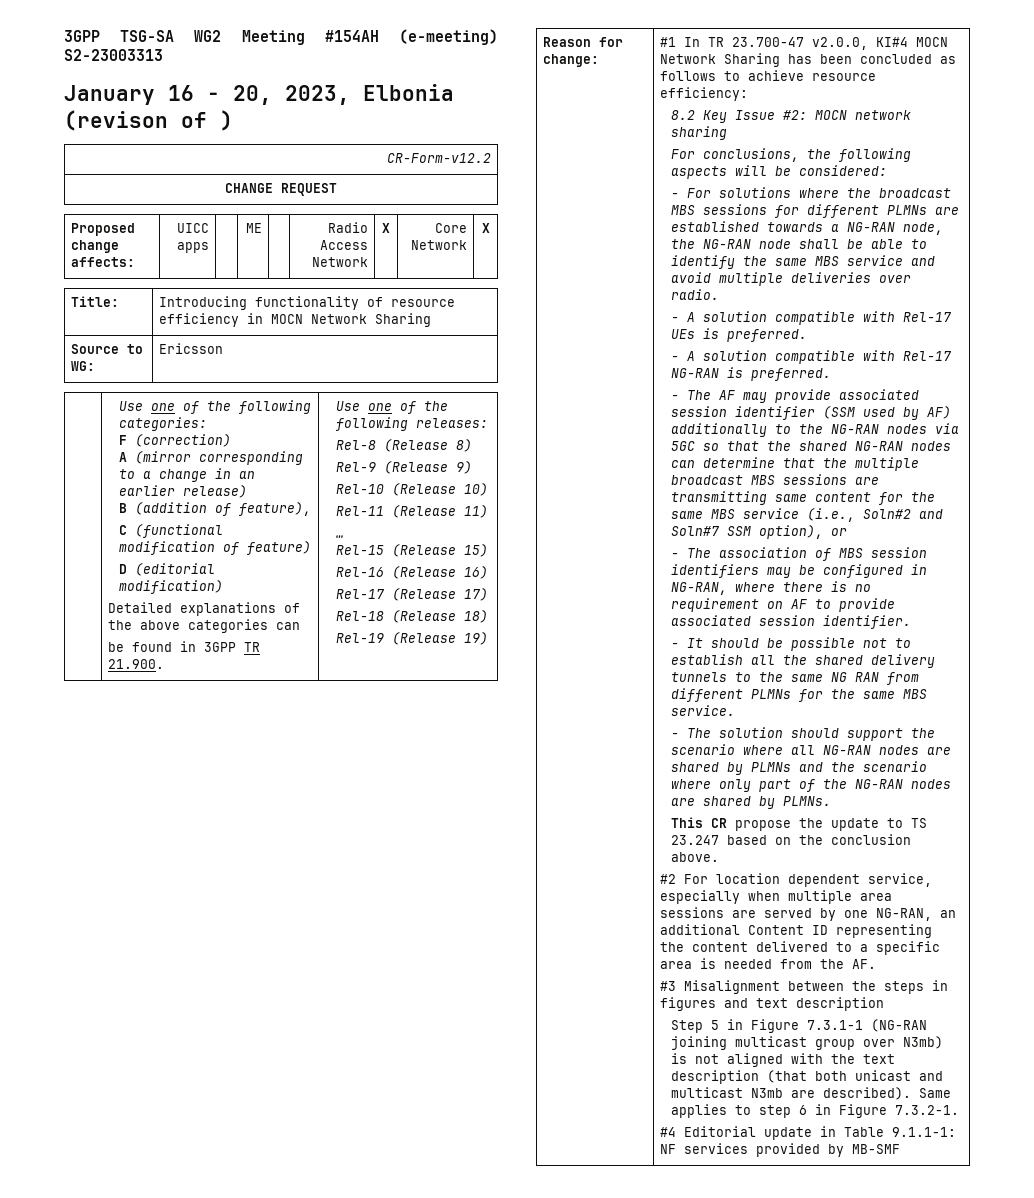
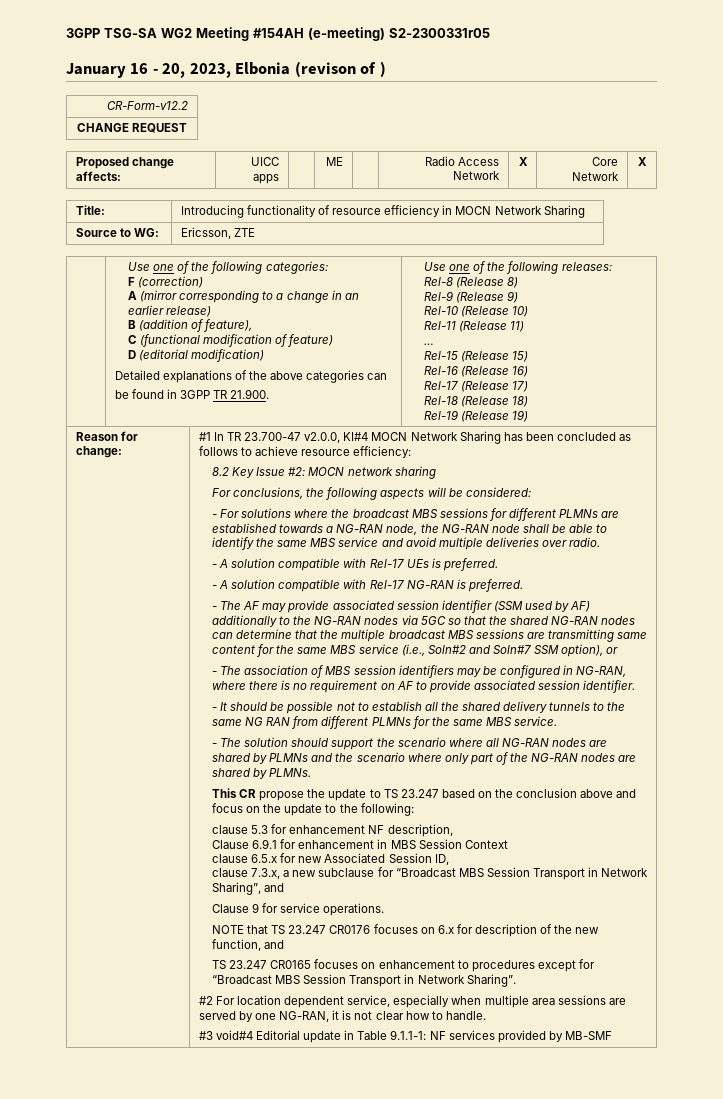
- 3GPP TSG-SA WG2 Meeting #154AH (e-meeting) S2-23003313
+ 3GPP TSG-SA WG2 Meeting #154AH (e-meeting) S2-2300331r05
- Source to WG: | Ericsson
+ Source to WG: | Ericsson, ZTE
- This CR propose the update to TS 23.247 based on the conclusion above.
+ This CR propose the update to TS 23.247 based on the conclusion above and focus on the update to the following:
+ clause 5.3 for enhancement NF description,
+ Clause 6.9.1 for enhancement in MBS Session Context
+ clause 6.5.x for new Associated Session ID,
+ clause 7.3.x, a new subclause for “Broadcast MBS Session Transport in Network Sharing”, and
+ Clause 9 for service operations.
+ NOTE that TS 23.247 CR0176 focuses on 6.x for description of the new function, and
+ TS 23.247 CR0165 focuses on enhancement to procedures except for “Broadcast MBS Session Transport in Network Sharing”.
- #2 For location dependent service, especially when multiple area sessions are served by one NG-RAN, an additional Content ID representing the content delivered to a specific area is needed from the AF.
- #3 Misalignment between the steps in figures and text description
- Step 5 in Figure 7.3.1-1 (NG-RAN joining multicast group over N3mb) is not aligned with the text description (that both unicast and multicast N3mb are described). Same applies to step 6 in Figure 7.3.2-1.
- #4 Editorial update in Table 9.1.1-1: NF services provided by MB-SMF
+ #2 For location dependent service, especially when multiple area sessions are served by one NG-RAN, it is not clear how to handle.
+ #3 void#4 Editorial update in Table 9.1.1-1: NF services provided by MB-SMF

